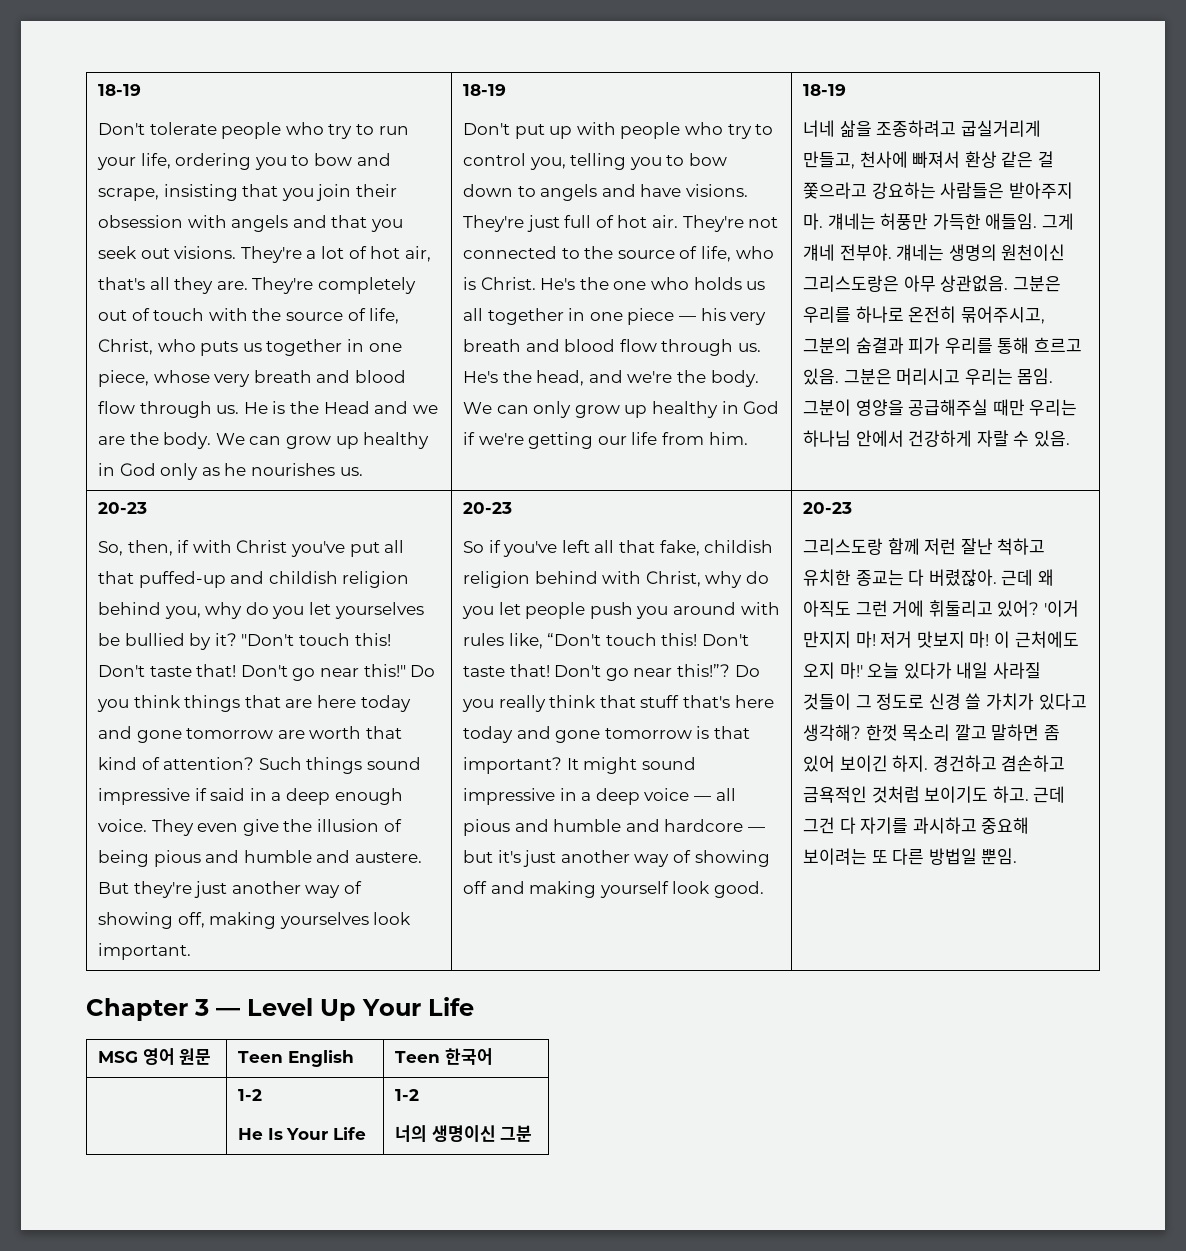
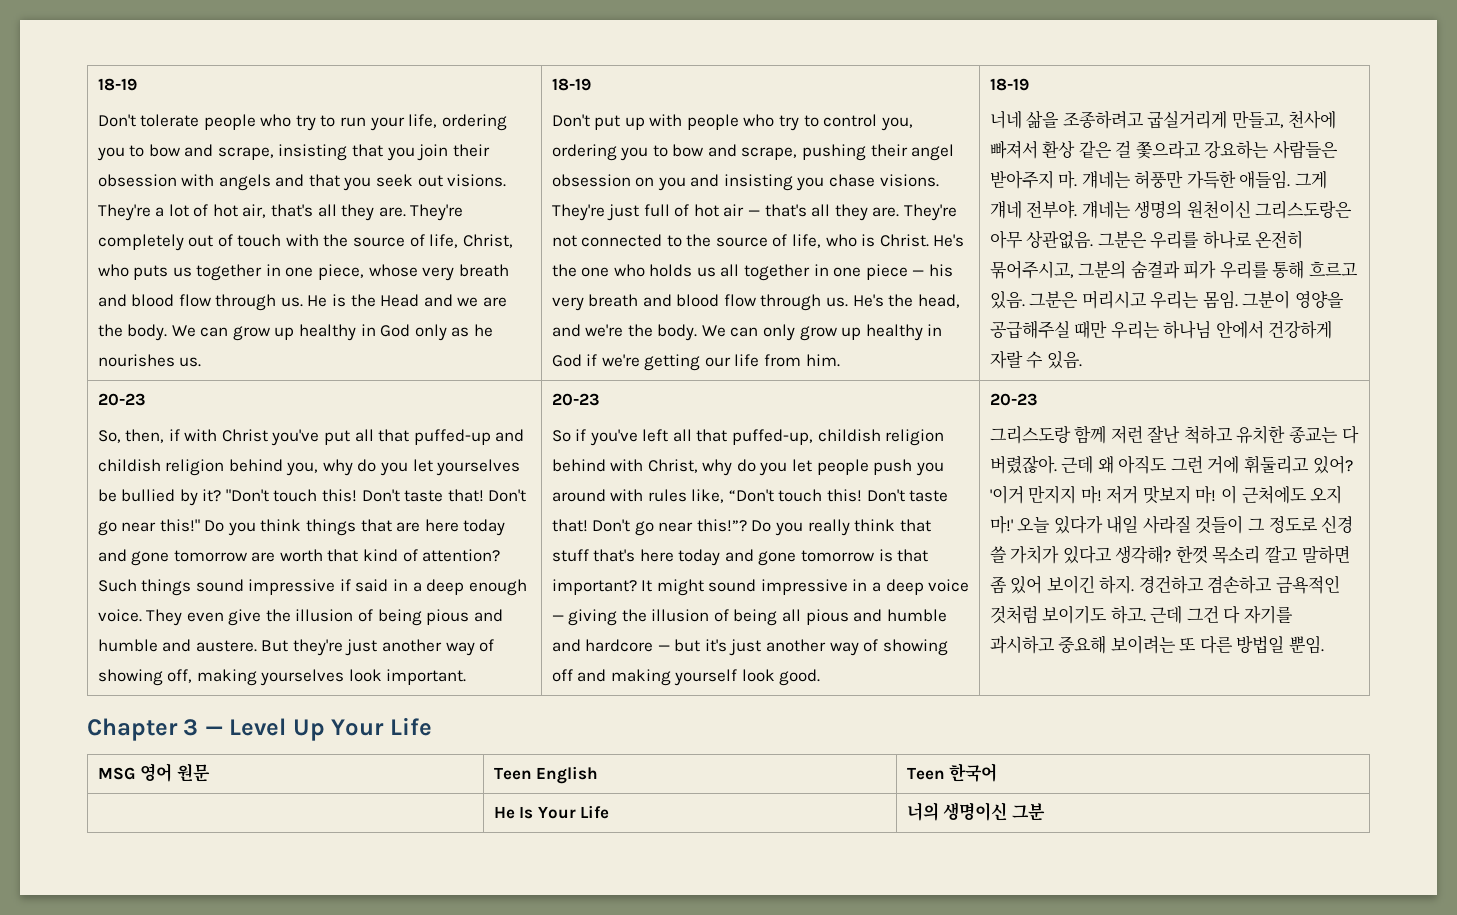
- Don't put up with people who try to control you, telling you to bow down to angels and have visions.
+ Don't put up with people who try to control you, ordering you to bow and scrape, pushing their angel obsession on you and insisting you chase visions.
- They're just full of hot air.
+ They're just full of hot air — that's all they are.
- So if you've left all that fake, childish religion behind with Christ, why do you let people push you around with rules like, “Don't touch this!
+ So if you've left all that puffed-up, childish religion behind with Christ, why do you let people push you around with rules like, “Don't touch this!
- It might sound impressive in a deep voice — all pious and humble and hardcore — but it's just another way of showing off and making yourself look good.
+ It might sound impressive in a deep voice — giving the illusion of being all pious and humble and hardcore — but it's just another way of showing off and making yourself look good.
  MSG 영어 원문 | Teen English | Teen 한국어
- | 1-2
- He Is Your Life | 1-2
- 너의 생명이신 그분
+ | He Is Your Life | 너의 생명이신 그분

